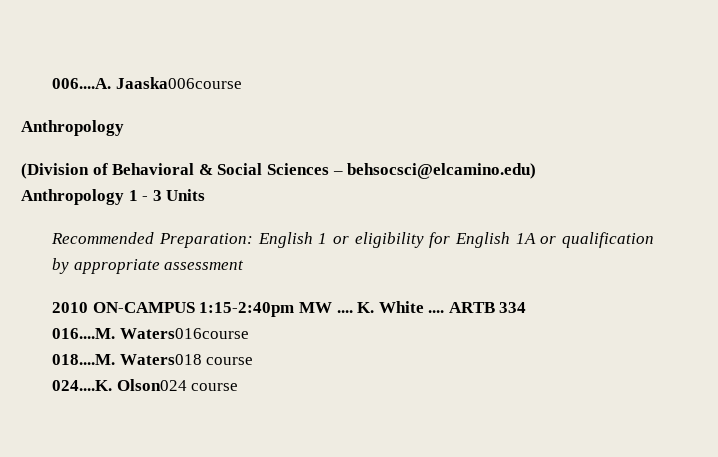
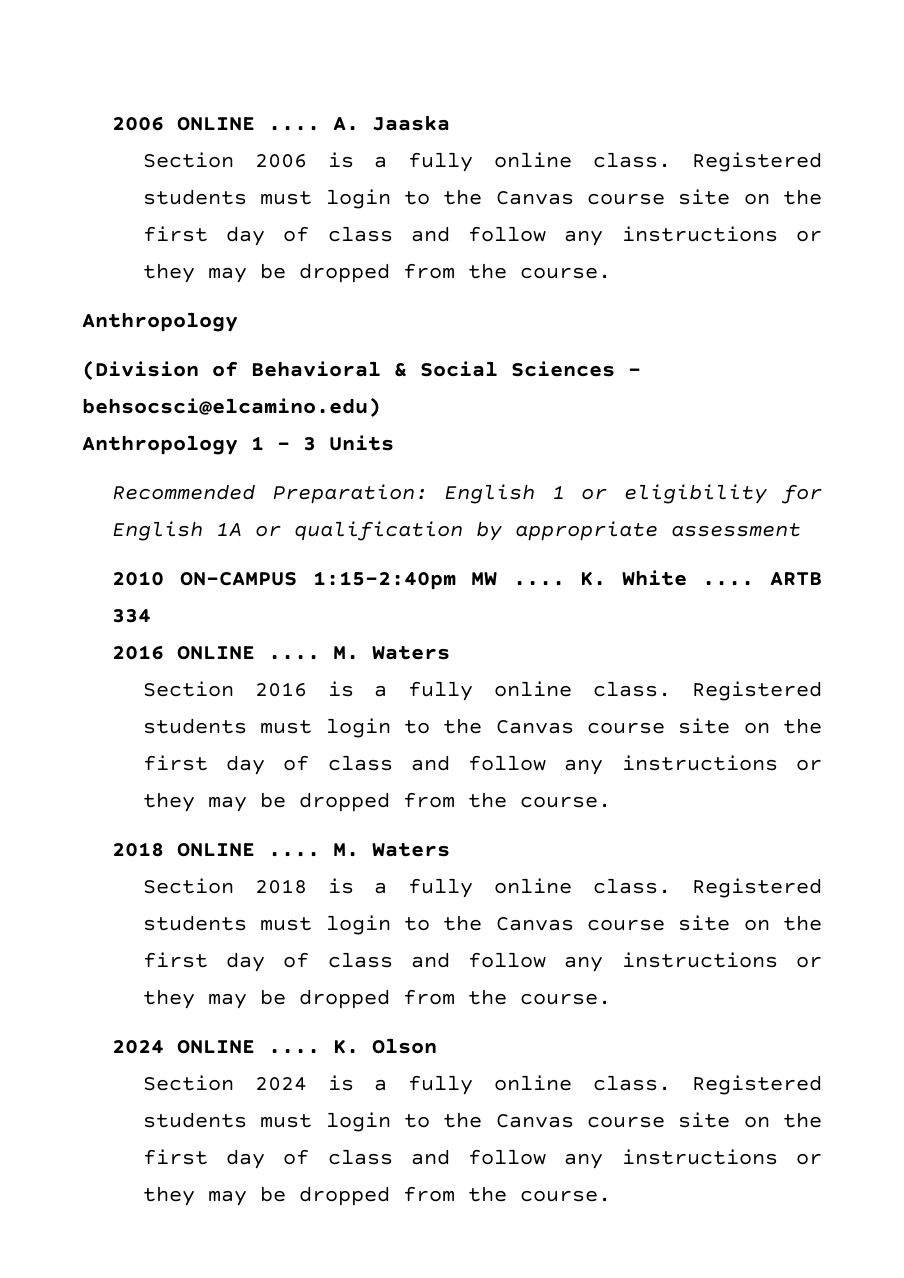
- 006....A. Jaaska006course
+ 2006 ONLINE .... A. Jaaska
+ Section 2006 is a fully online class. Registered students must login to the Canvas course site on the first day of class and follow any instructions or they may be dropped from the course.
- 016....M. Waters016course
- 018....M. Waters018 course
- 024....K. Olson024 course
+ 2016 ONLINE .... M. Waters
+ Section 2016 is a fully online class. Registered students must login to the Canvas course site on the first day of class and follow any instructions or they may be dropped from the course.
+ 2018 ONLINE .... M. Waters
+ Section 2018 is a fully online class. Registered students must login to the Canvas course site on the first day of class and follow any instructions or they may be dropped from the course.
+ 2024 ONLINE .... K. Olson
+ Section 2024 is a fully online class. Registered students must login to the Canvas course site on the first day of class and follow any instructions or they may be dropped from the course.

